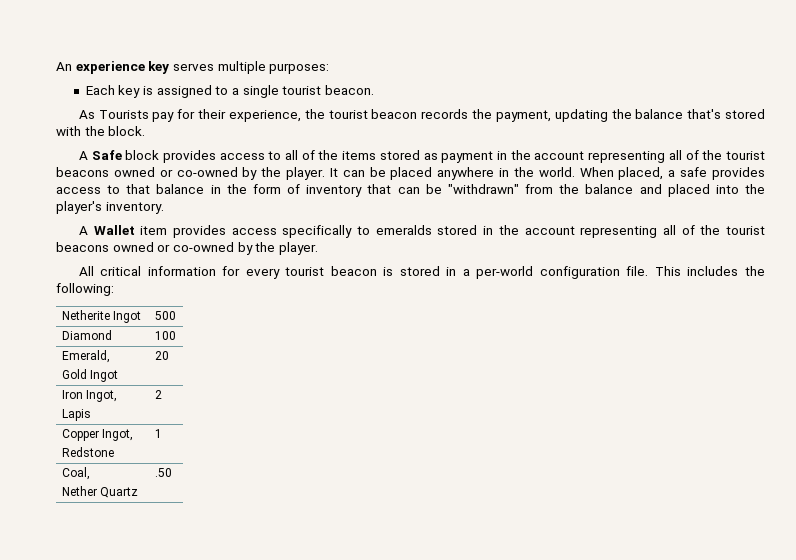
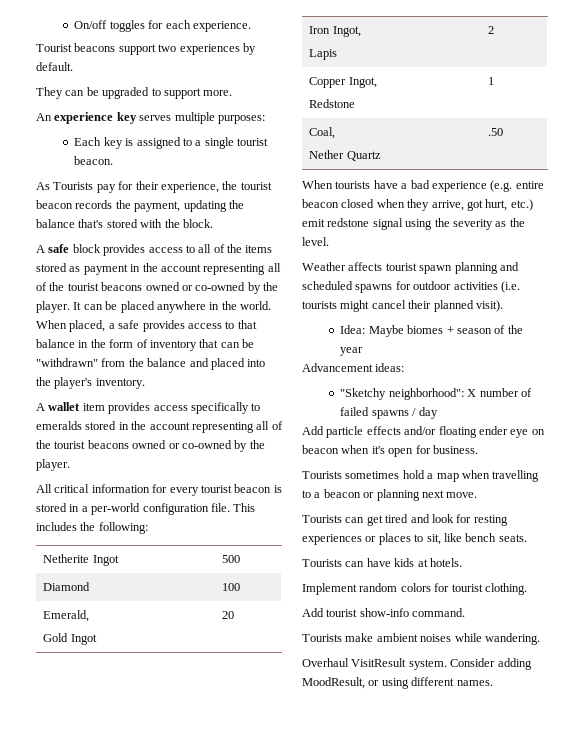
+ On/off toggles for each experience.
+ Tourist beacons support two experiences by default.
+ They can be upgraded to support more.
- A Safe block provides access to all of the items stored as payment in the account representing all of the tourist beacons owned or co-owned by the player.
+ A safe block provides access to all of the items stored as payment in the account representing all of the tourist beacons owned or co-owned by the player.
- A Wallet item provides access specifically to emeralds stored in the account representing all of the tourist beacons owned or co-owned by the player.
+ A wallet item provides access specifically to emeralds stored in the account representing all of the tourist beacons owned or co-owned by the player.
+ When tourists have a bad experience (e.g. entire beacon closed when they arrive, got hurt, etc.) emit redstone signal using the severity as the level.
+ Weather affects tourist spawn planning and scheduled spawns for outdoor activities (i.e. tourists might cancel their planned visit).
+ Idea: Maybe biomes + season of the year
+ Advancement ideas:
+ "Sketchy neighborhood": X number of failed spawns / day
+ Add particle effects and/or floating ender eye on beacon when it's open for business.
+ Tourists sometimes hold a map when travelling to a beacon or planning next move.
+ Tourists can get tired and look for resting experiences or places to sit, like bench seats.
+ Tourists can have kids at hotels.
+ Implement random colors for tourist clothing.
+ Add tourist show-info command.
+ Tourists make ambient noises while wandering.
+ Overhaul VisitResult system. Consider adding MoodResult, or using different names.

